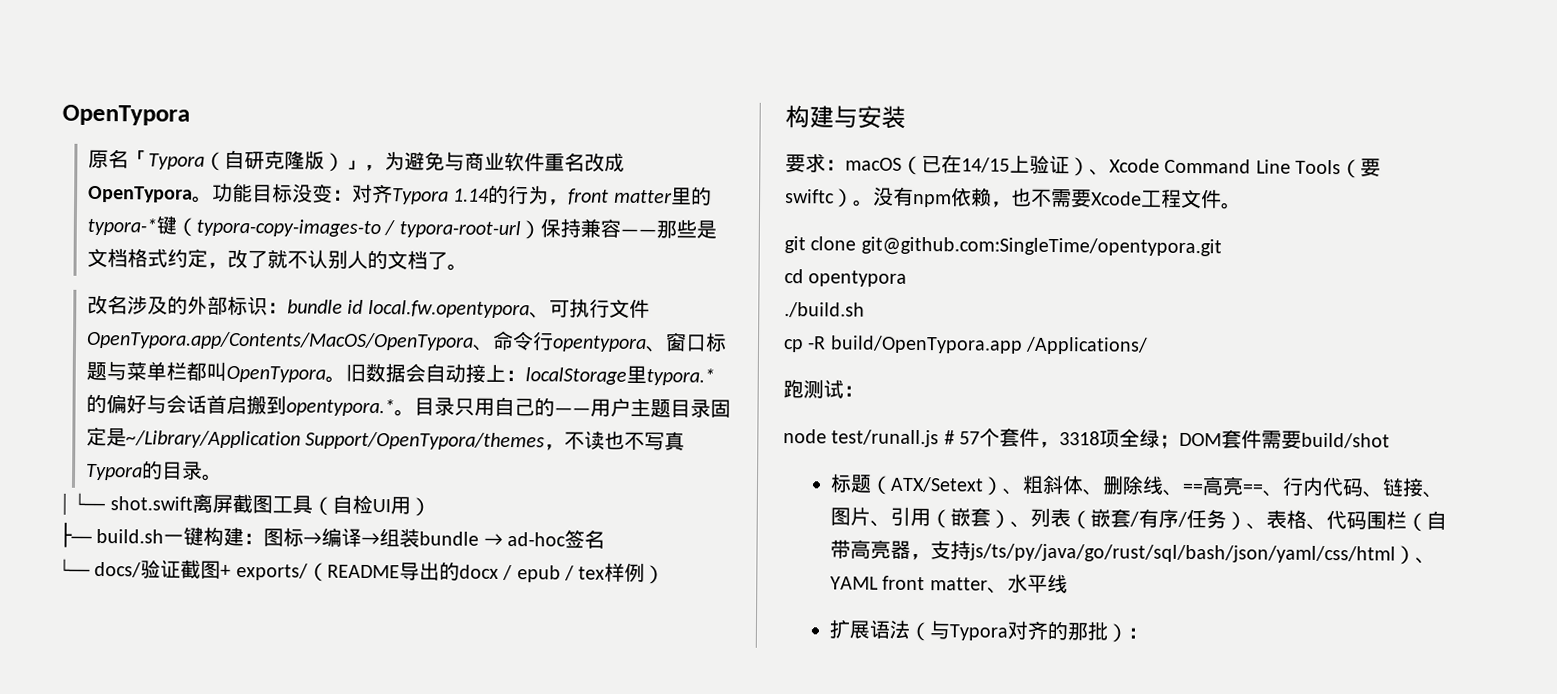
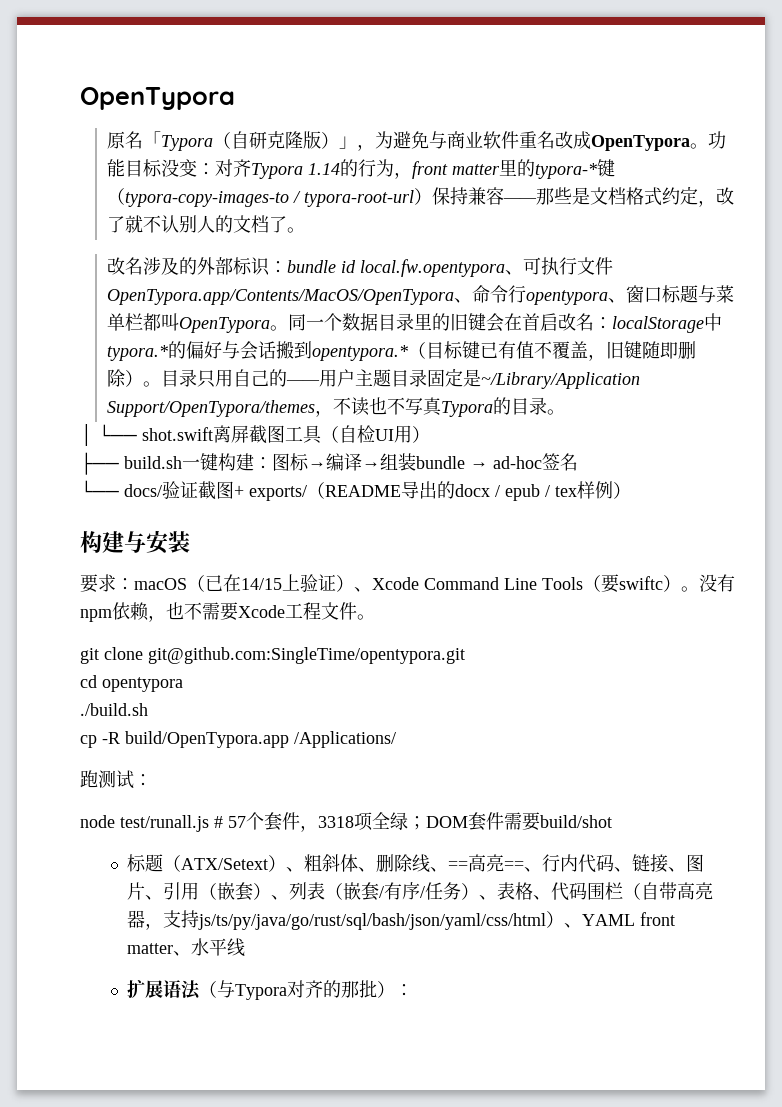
- 旧数据会自动接上：localStorage里typora.*的偏好与会话首启搬到opentypora.*。
+ 同一个数据目录里的旧键会在首启改名：localStorage中typora.*的偏好与会话搬到opentypora.*（目标键已有值不覆盖，旧键随即删除）。

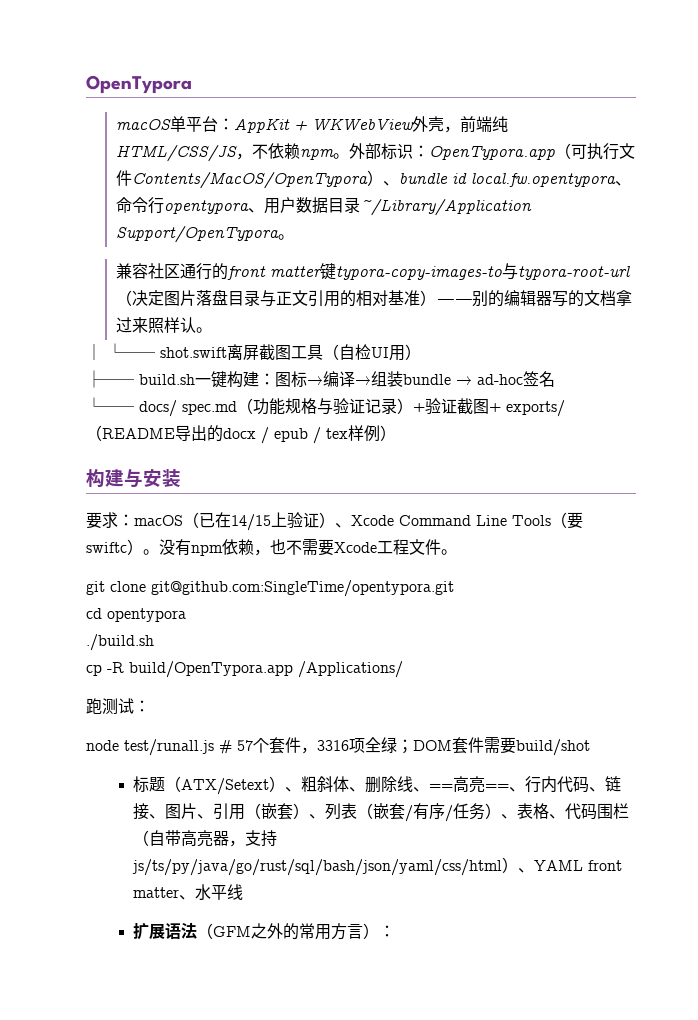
- 原名「Typora（自研克隆版）」，为避免与商业软件重名改成OpenTypora。功能目标没变：对齐Typora 1.14的行为，front matter里的typora-*键（typora-copy-images-to / typora-root-url）保持兼容——那些是文档格式约定，改了就不认别人的文档了。
- 改名涉及的外部标识：bundle id local.fw.opentypora、可执行文件OpenTypora.app/Contents/MacOS/OpenTypora、命令行opentypora、窗口标题与菜单栏都叫OpenTypora。同一个数据目录里的旧键会在首启改名：localStorage中typora.*的偏好与会话搬到opentypora.*（目标键已有值不覆盖，旧键随即删除）。目录只用自己的——用户主题目录固定是~/Library/Application Support/OpenTypora/themes，不读也不写真Typora的目录。
+ macOS单平台：AppKit + WKWebView外壳，前端纯HTML/CSS/JS，不依赖npm。外部标识：OpenTypora.app（可执行文件Contents/MacOS/OpenTypora）、bundle id local.fw.opentypora、命令行opentypora、用户数据目录~/Library/Application Support/OpenTypora。
+ 兼容社区通行的front matter键typora-copy-images-to与typora-root-url（决定图片落盘目录与正文引用的相对基准）——别的编辑器写的文档拿过来照样认。
- └── docs/验证截图+ exports/（README导出的docx / epub / tex样例）
+ └── docs/ spec.md（功能规格与验证记录）+验证截图+ exports/（README导出的docx / epub / tex样例）
- node test/runall.js # 57个套件，3318项全绿；DOM套件需要build/shot
+ node test/runall.js # 57个套件，3316项全绿；DOM套件需要build/shot
- 扩展语法（与Typora对齐的那批）：
+ 扩展语法（GFM之外的常用方言）：

